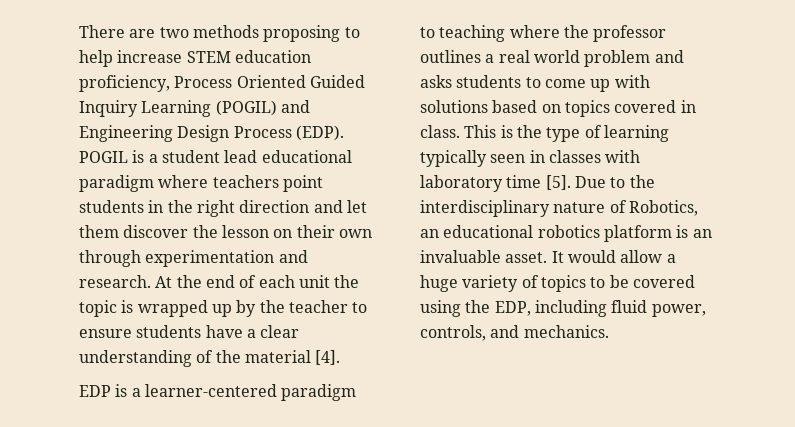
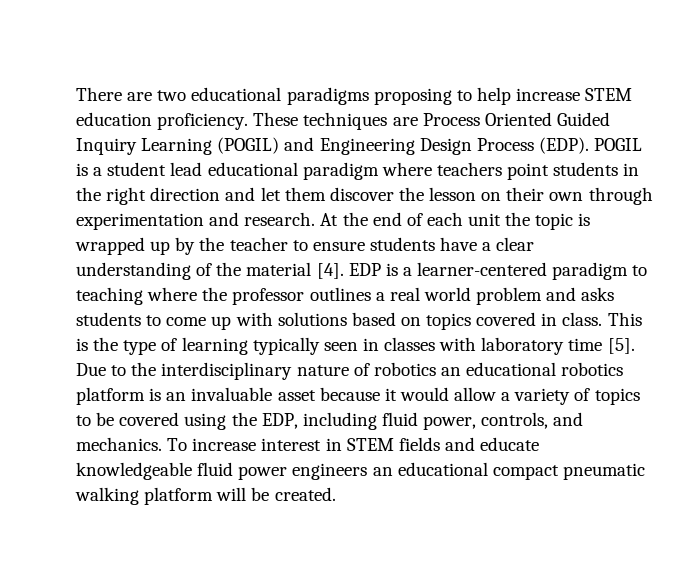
- There are two methods proposing to help increase STEM education proficiency, Process Oriented Guided Inquiry Learning (POGIL) and Engineering Design Process (EDP).
+ There are two educational paradigms proposing to help increase STEM education proficiency. These techniques are Process Oriented Guided Inquiry Learning (POGIL) and Engineering Design Process (EDP).
- At the end of each unit the topic is wrapped up by the teacher to ensure students have a clear understanding of the material [4].
- EDP is a learner-centered paradigm to teaching where the professor outlines a real world problem and asks students to come up with solutions based on topics covered in class.
+ At the end of each unit the topic is wrapped up by the teacher to ensure students have a clear understanding of the material [4]. EDP is a learner-centered paradigm to teaching where the professor outlines a real world problem and asks students to come up with solutions based on topics covered in class.
- Due to the interdisciplinary nature of Robotics, an educational robotics platform is an invaluable asset. It would allow a huge variety of topics to be covered using the EDP, including fluid power, controls, and mechanics.
+ Due to the interdisciplinary nature of robotics an educational robotics platform is an invaluable asset because it would allow a variety of topics to be covered using the EDP, including fluid power, controls, and mechanics.
+ To increase interest in STEM fields and educate knowledgeable fluid power engineers an educational compact pneumatic walking platform will be created.

